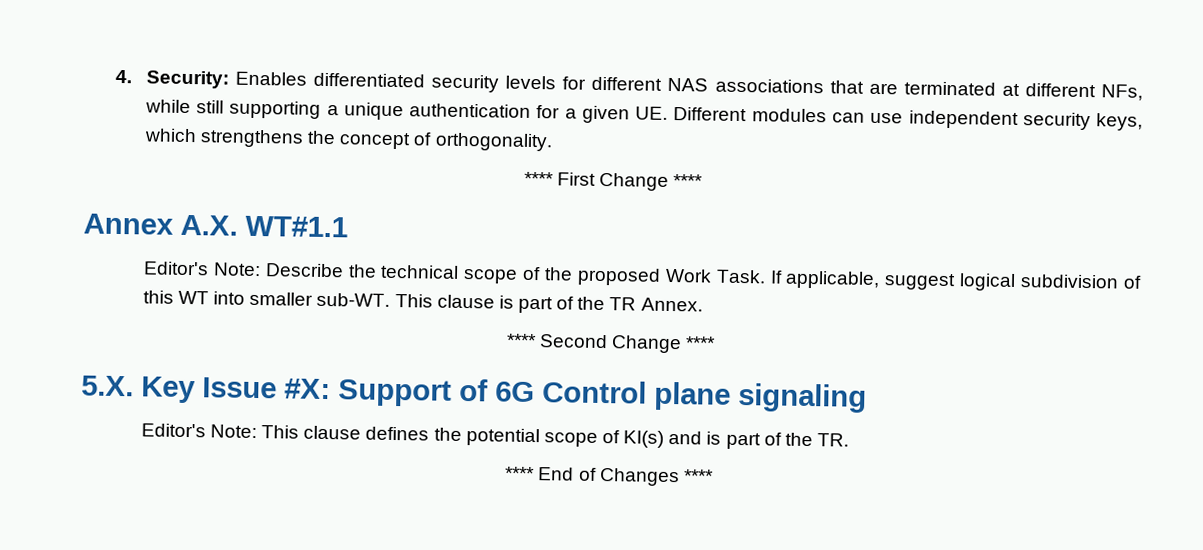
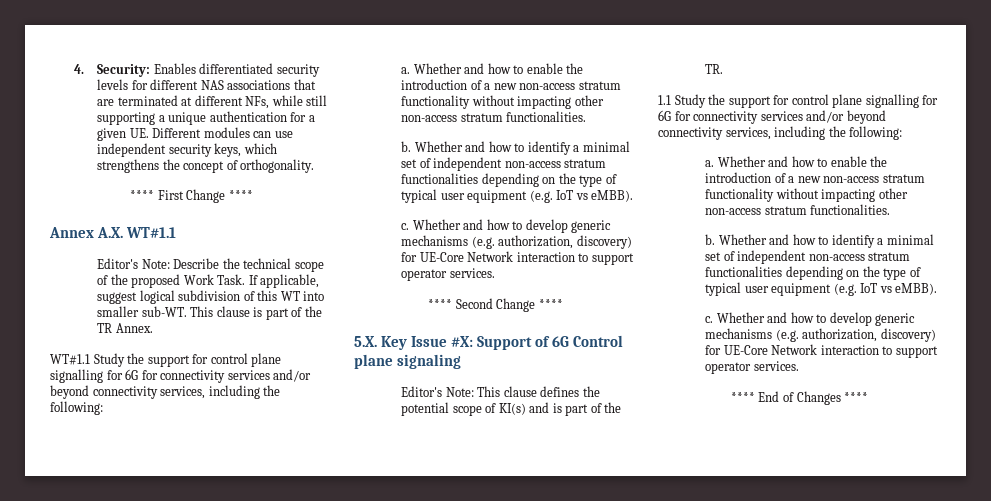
+ WT#1.1 Study the support for control plane signalling for 6G for connectivity services and/or beyond connectivity services, including the following:
+ a. Whether and how to enable the introduction of a new non-access stratum functionality without impacting other non-access stratum functionalities.
+ b. Whether and how to identify a minimal set of independent non-access stratum functionalities depending on the type of typical user equipment (e.g. IoT vs eMBB).
+ c. Whether and how to develop generic mechanisms (e.g. authorization, discovery) for UE-Core Network interaction to support operator services.
+ 1.1 Study the support for control plane signalling for 6G for connectivity services and/or beyond connectivity services, including the following:
+ a. Whether and how to enable the introduction of a new non-access stratum functionality without impacting other non-access stratum functionalities.
+ b. Whether and how to identify a minimal set of independent non-access stratum functionalities depending on the type of typical user equipment (e.g. IoT vs eMBB).
+ c. Whether and how to develop generic mechanisms (e.g. authorization, discovery) for UE-Core Network interaction to support operator services.

